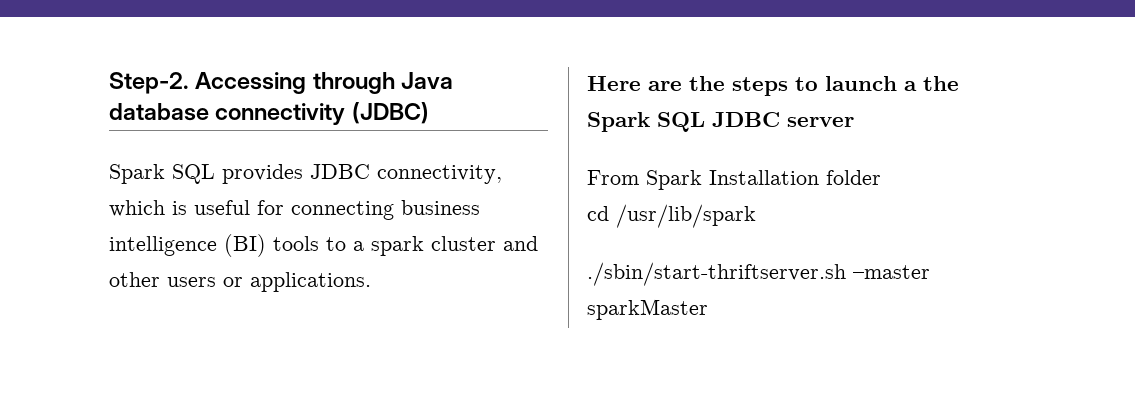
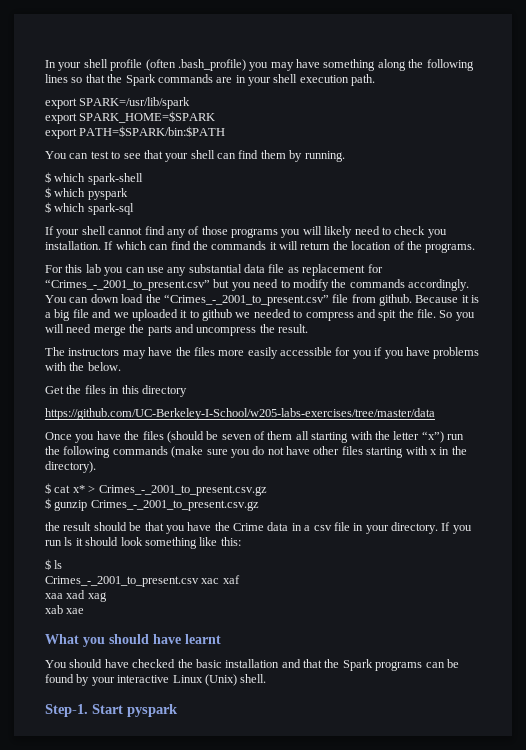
- Step-2. Accessing through Java database connectivity (JDBC)
- Spark SQL provides JDBC connectivity, which is useful for connecting business intelligence (BI) tools to a spark cluster and other users or applications.
- Here are the steps to launch a the Spark SQL JDBC server
- From Spark Installation folder
- cd /usr/lib/spark
- ./sbin/start-thriftserver.sh –master sparkMaster
+ In your shell profile (often .bash_profile) you may have something along the following lines so that the Spark commands are in your shell execution path.
+ export SPARK=/usr/lib/spark
+ export SPARK_HOME=$SPARK
+ export PATH=$SPARK/bin:$PATH
+ You can test to see that your shell can find them by running.
+ $ which spark-shell
+ $ which pyspark
+ $ which spark-sql
+ If your shell cannot find any of those programs you will likely need to check you installation. If which can find the commands it will return the location of the programs.
+ For this lab you can use any substantial data file as replacement for “Crimes_-_2001_to_present.csv” but you need to modify the commands accordingly. You can down load the “Crimes_-_2001_to_present.csv” file from github. Because it is a big file and we uploaded it to github we needed to compress and spit the file. So you will need merge the parts and uncompress the result.
+ The instructors may have the files more easily accessible for you if you have problems with the below.
+ Get the files in this directory
+ https://github.com/UC-Berkeley-I-School/w205-labs-exercises/tree/master/data
+ Once you have the files (should be seven of them all starting with the letter “x”) run the following commands (make sure you do not have other files starting with x in the directory).
+ $ cat x* > Crimes_-_2001_to_present.csv.gz
+ $ gunzip Crimes_-_2001_to_present.csv.gz
+ the result should be that you have the Crime data in a csv file in your directory. If you run ls it should look something like this:
+ $ ls
+ Crimes_-_2001_to_present.csv xac xaf
+ xaa xad xag
+ xab xae
+ What you should have learnt
+ You should have checked the basic installation and that the Spark programs can be found by your interactive Linux (Unix) shell.
+ Step-1. Start pyspark

